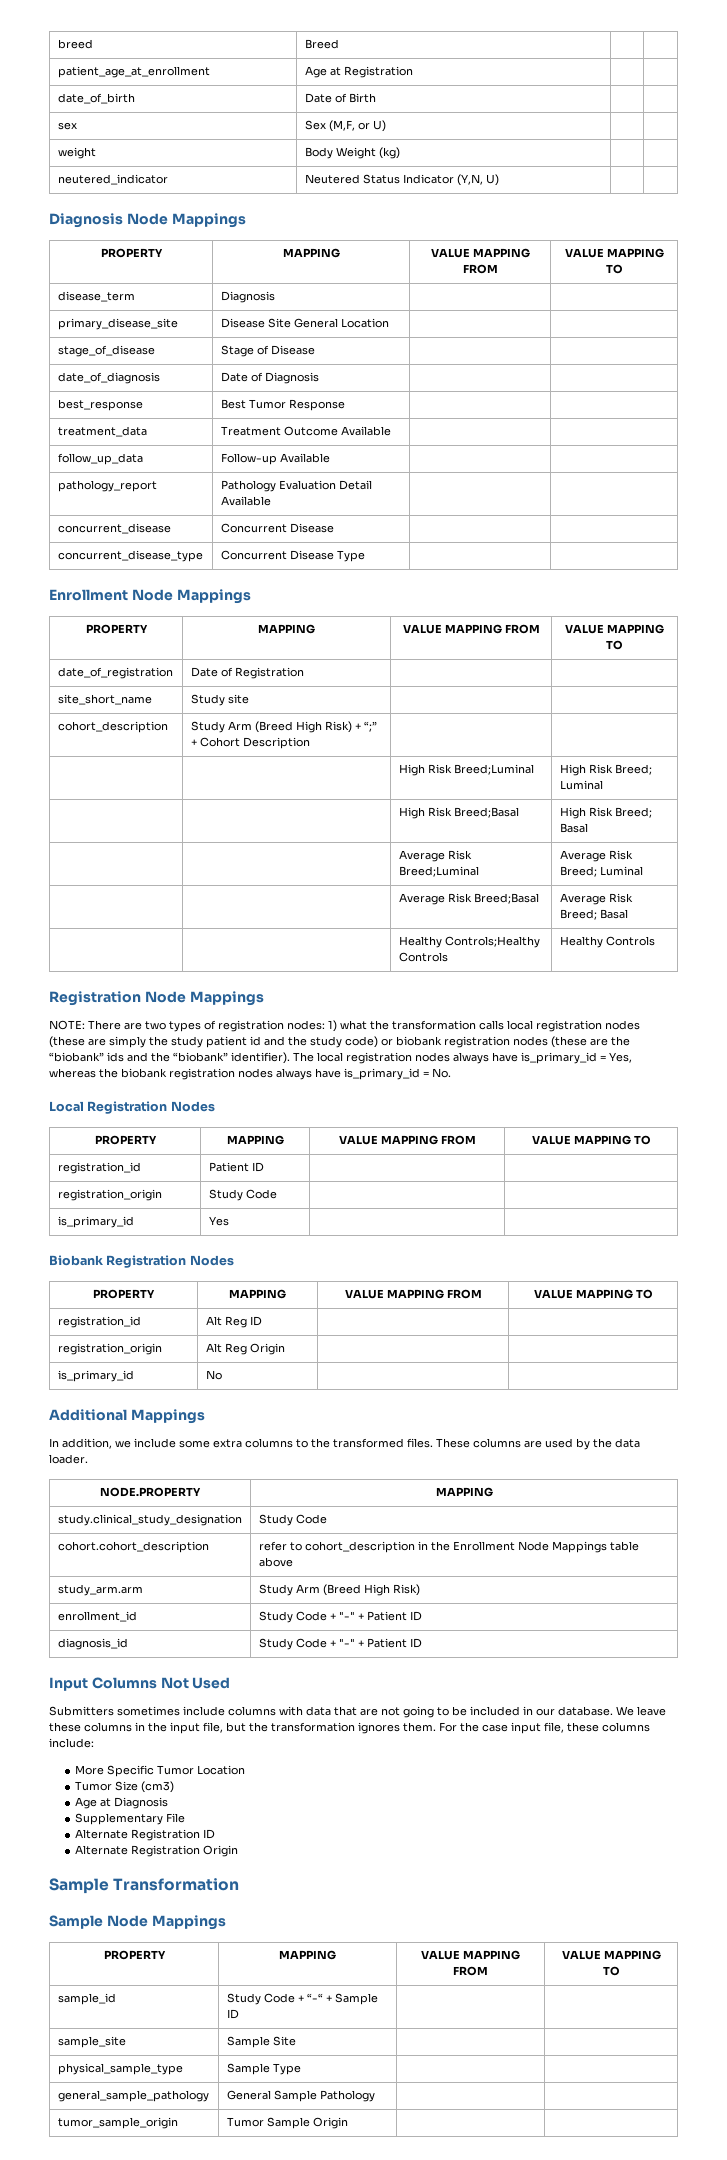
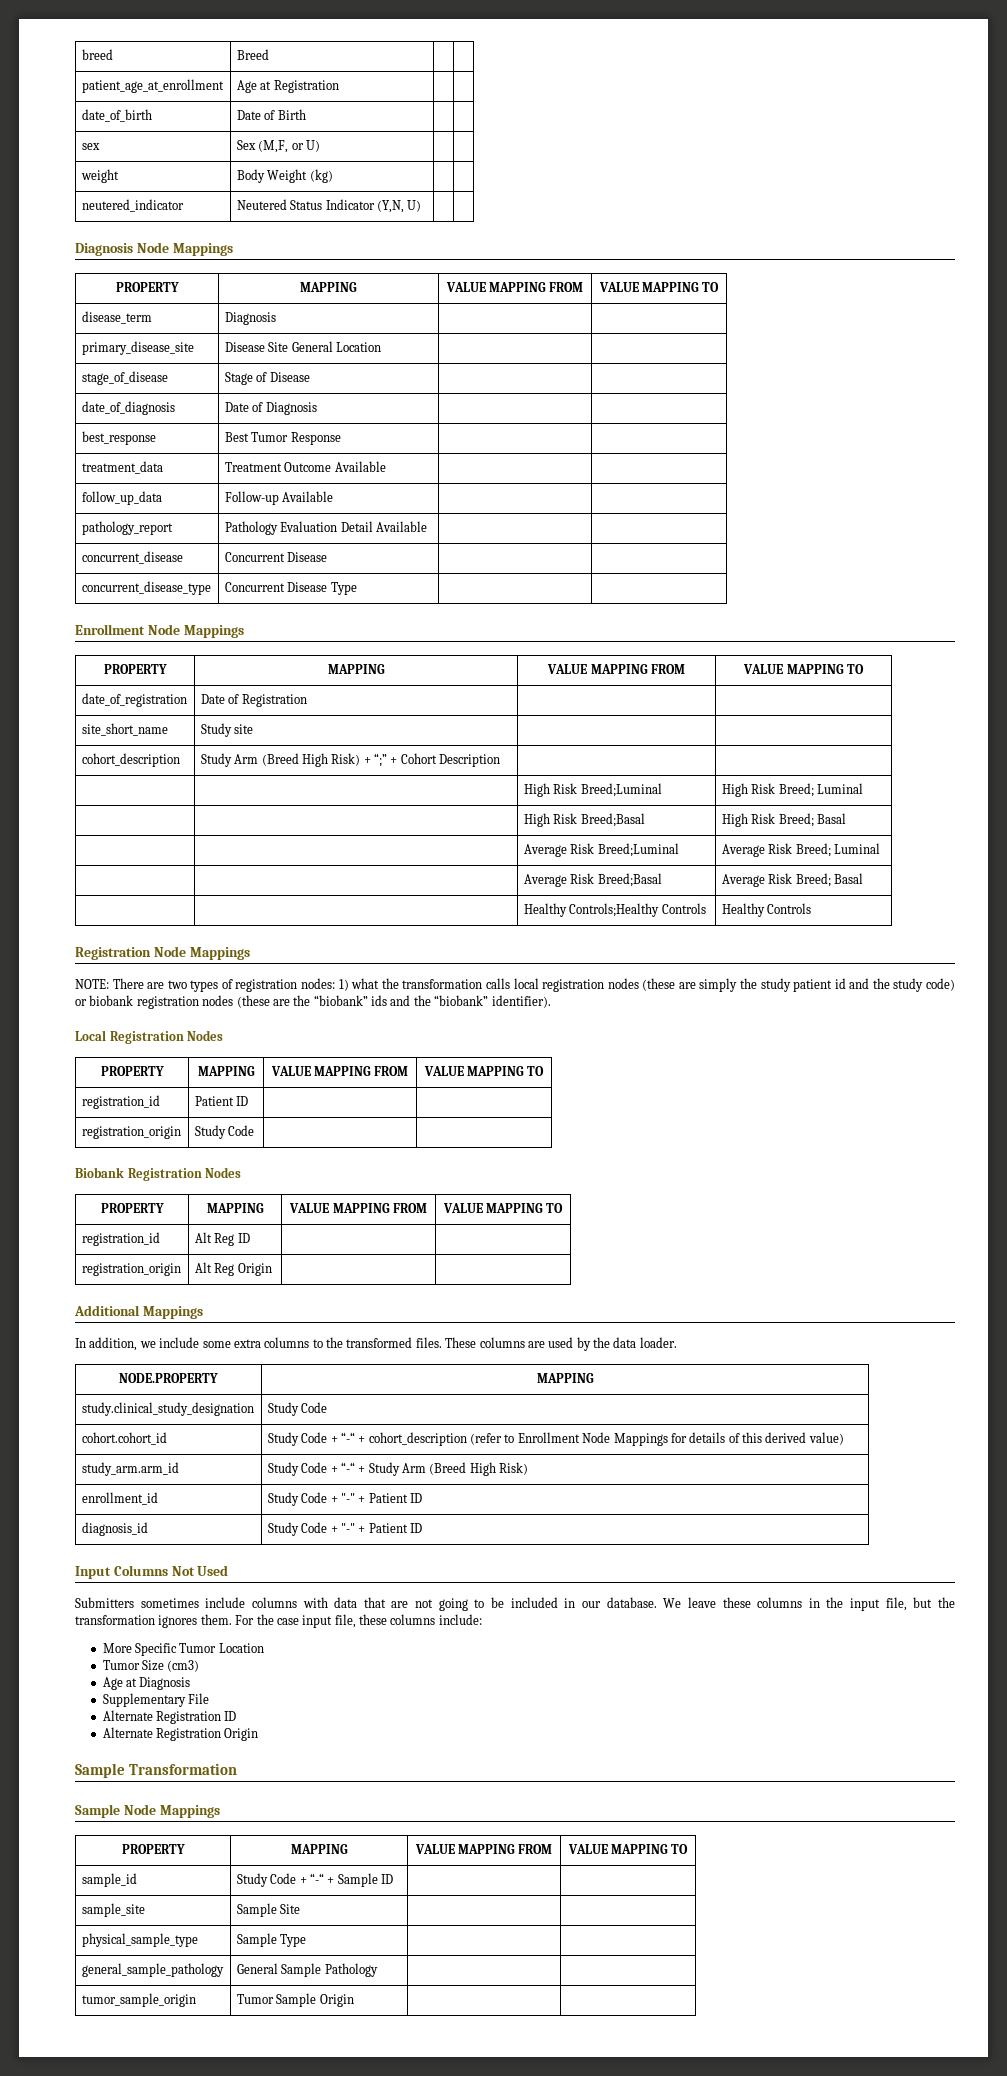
- The local registration nodes always have is_primary_id = Yes, whereas the biobank registration nodes always have is_primary_id = No.
- is_primary_id | Yes | |
- is_primary_id | No | |
- cohort.cohort_description | refer to cohort_description in the Enrollment Node Mappings table above
- study_arm.arm | Study Arm (Breed High Risk)
+ cohort.cohort_id | Study Code + “-“ + cohort_description (refer to Enrollment Node Mappings for details of this derived value)
+ study_arm.arm_id | Study Code + “-“ + Study Arm (Breed High Risk)

